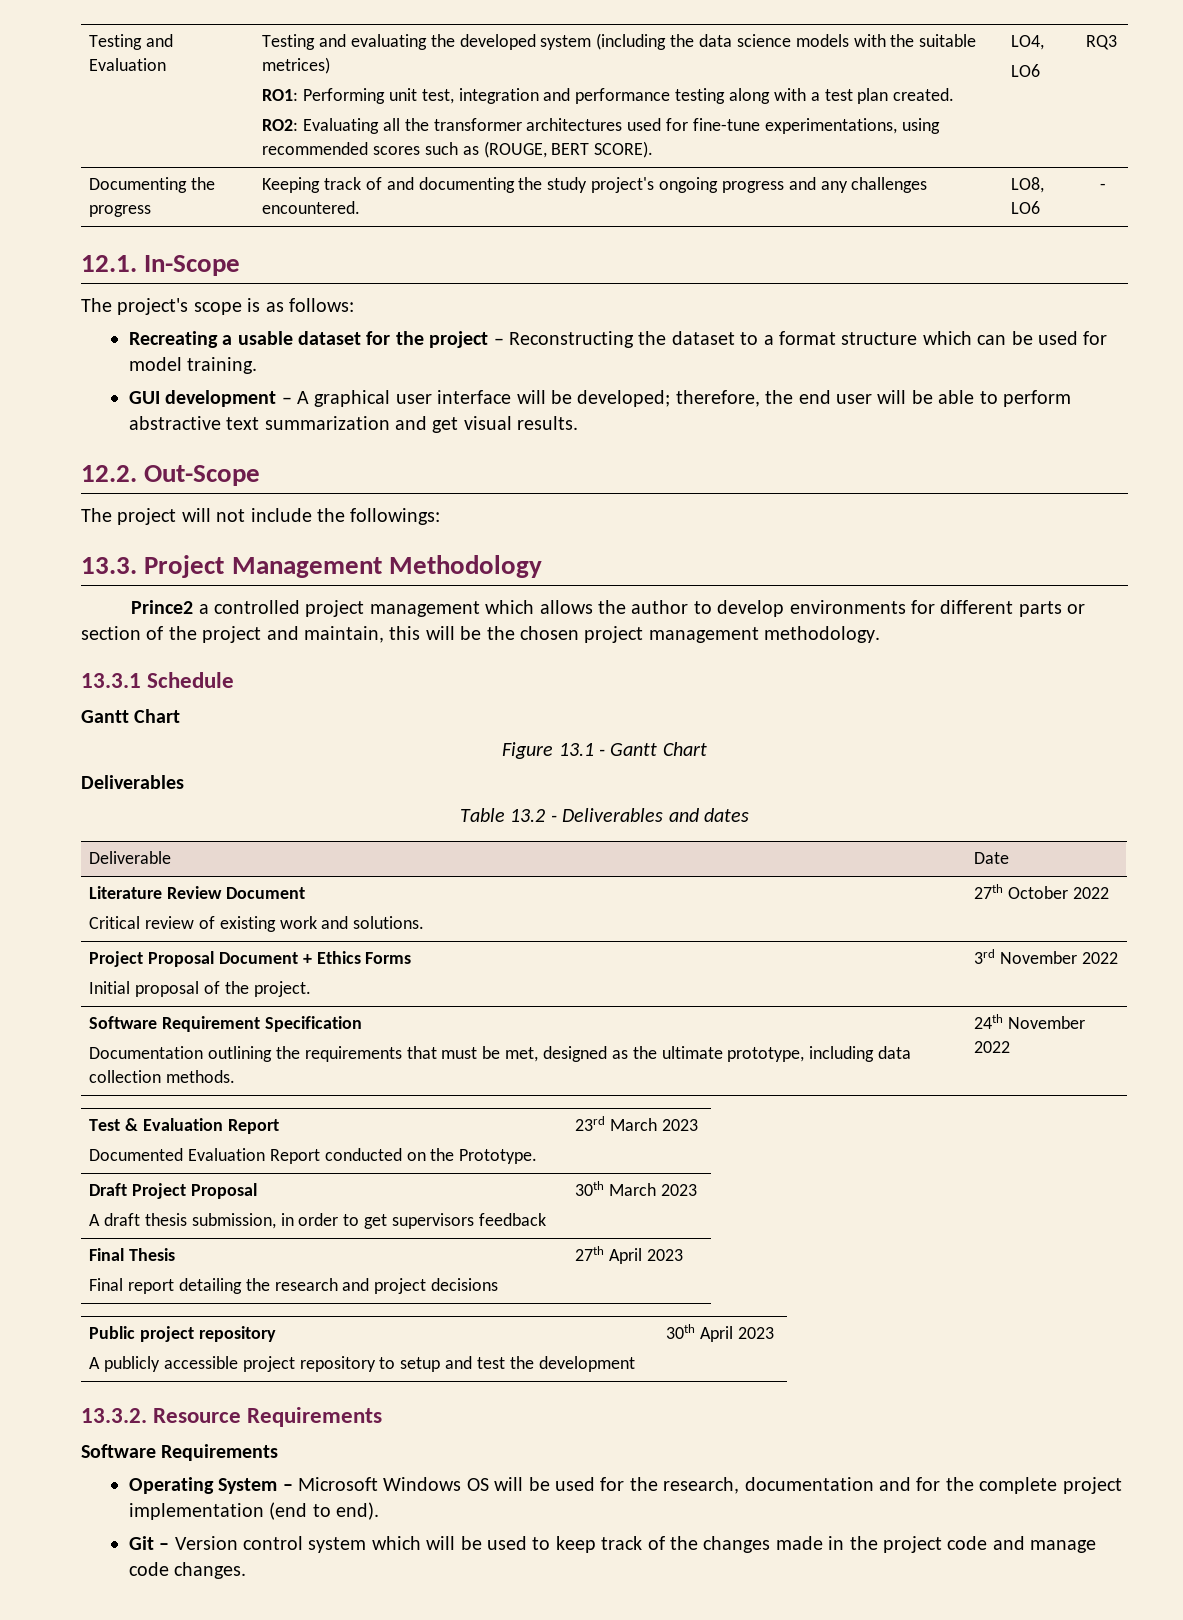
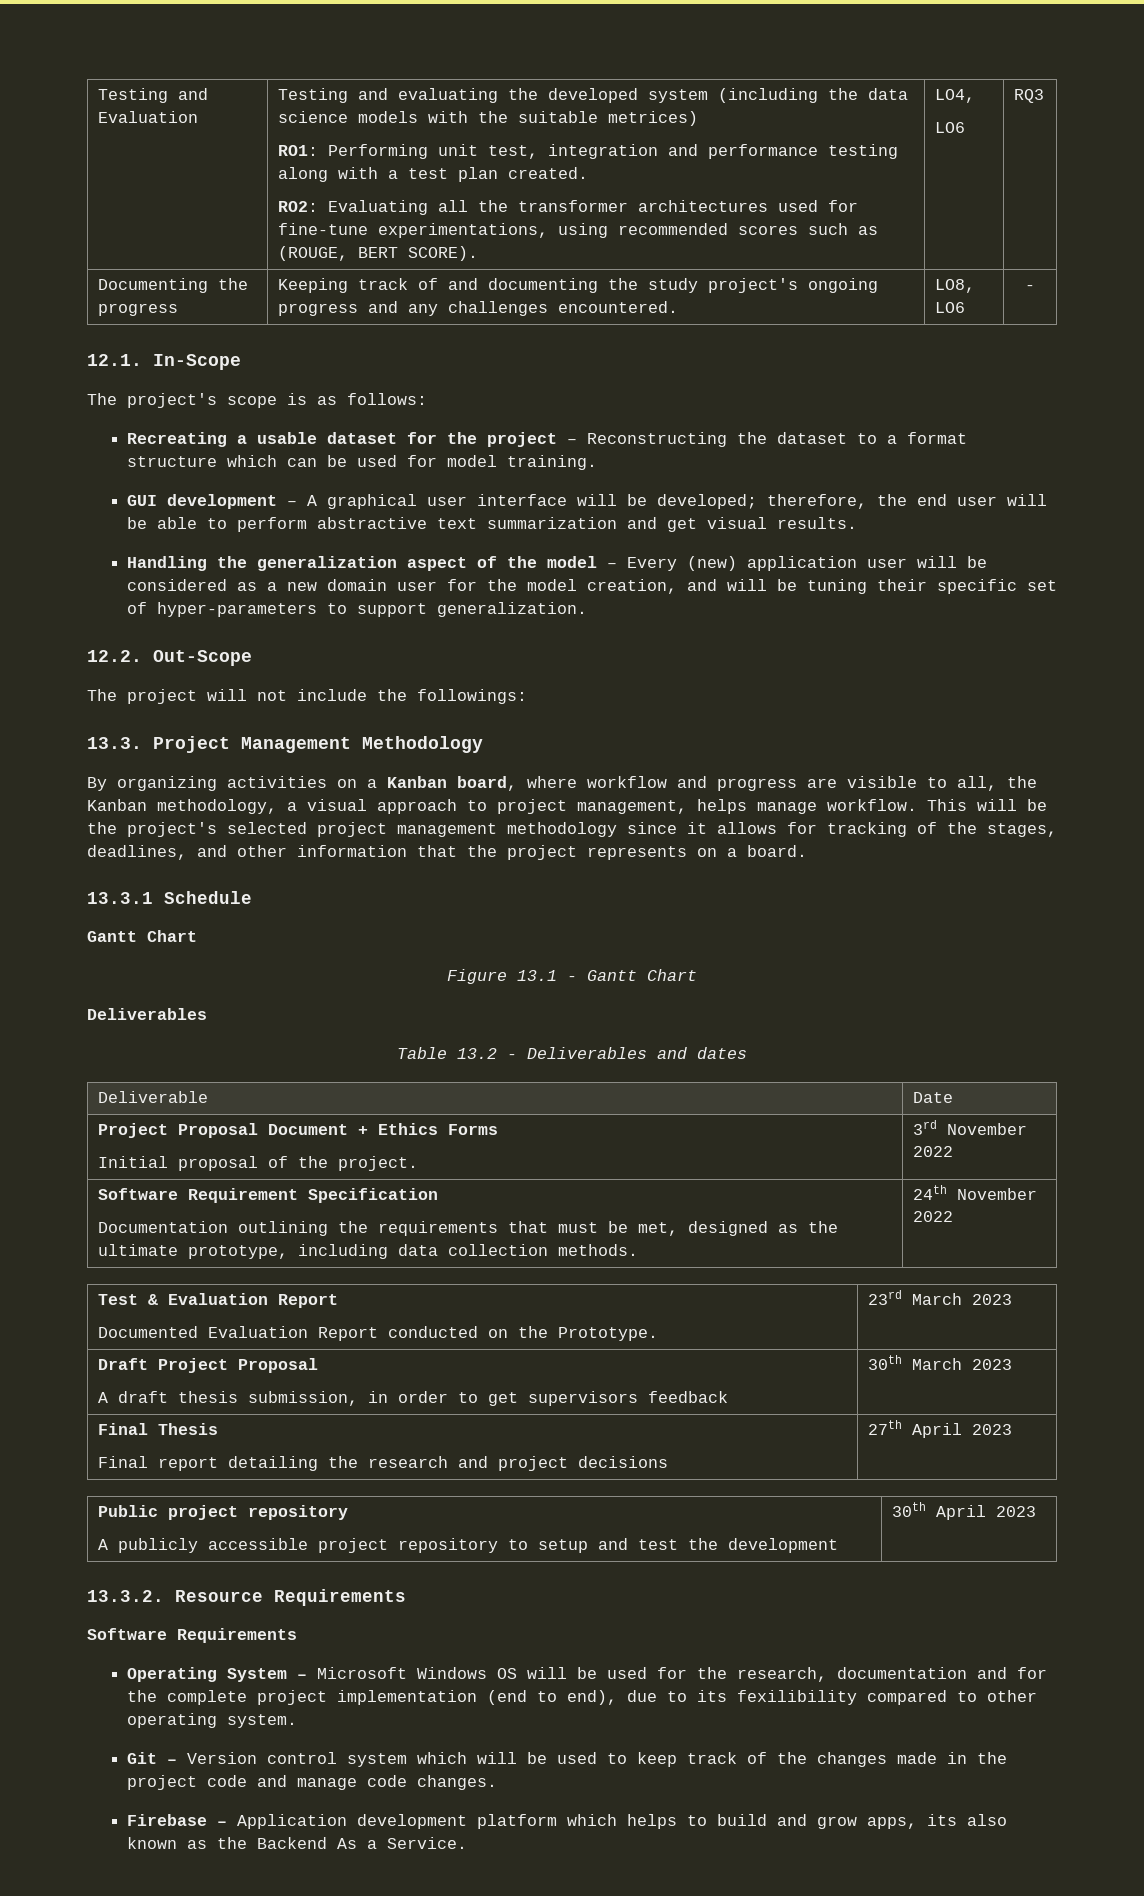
+ Handling the generalization aspect of the model – Every (new) application user will be considered as a new domain user for the model creation, and will be tuning their specific set of hyper-parameters to support generalization.
- Prince2 a controlled project management which allows the author to develop environments for different parts or section of the project and maintain, this will be the chosen project management methodology.
+ By organizing activities on a Kanban board, where workflow and progress are visible to all, the Kanban methodology, a visual approach to project management, helps manage workflow. This will be the project's selected project management methodology since it allows for tracking of the stages, deadlines, and other information that the project represents on a board.
- Literature Review Document
- Critical review of existing work and solutions. | 27th October 2022
- Operating System – Microsoft Windows OS will be used for the research, documentation and for the complete project implementation (end to end).
+ Operating System – Microsoft Windows OS will be used for the research, documentation and for the complete project implementation (end to end), due to its fexilibility compared to other operating system.
+ Firebase – Application development platform which helps to build and grow apps, its also known as the Backend As a Service.

